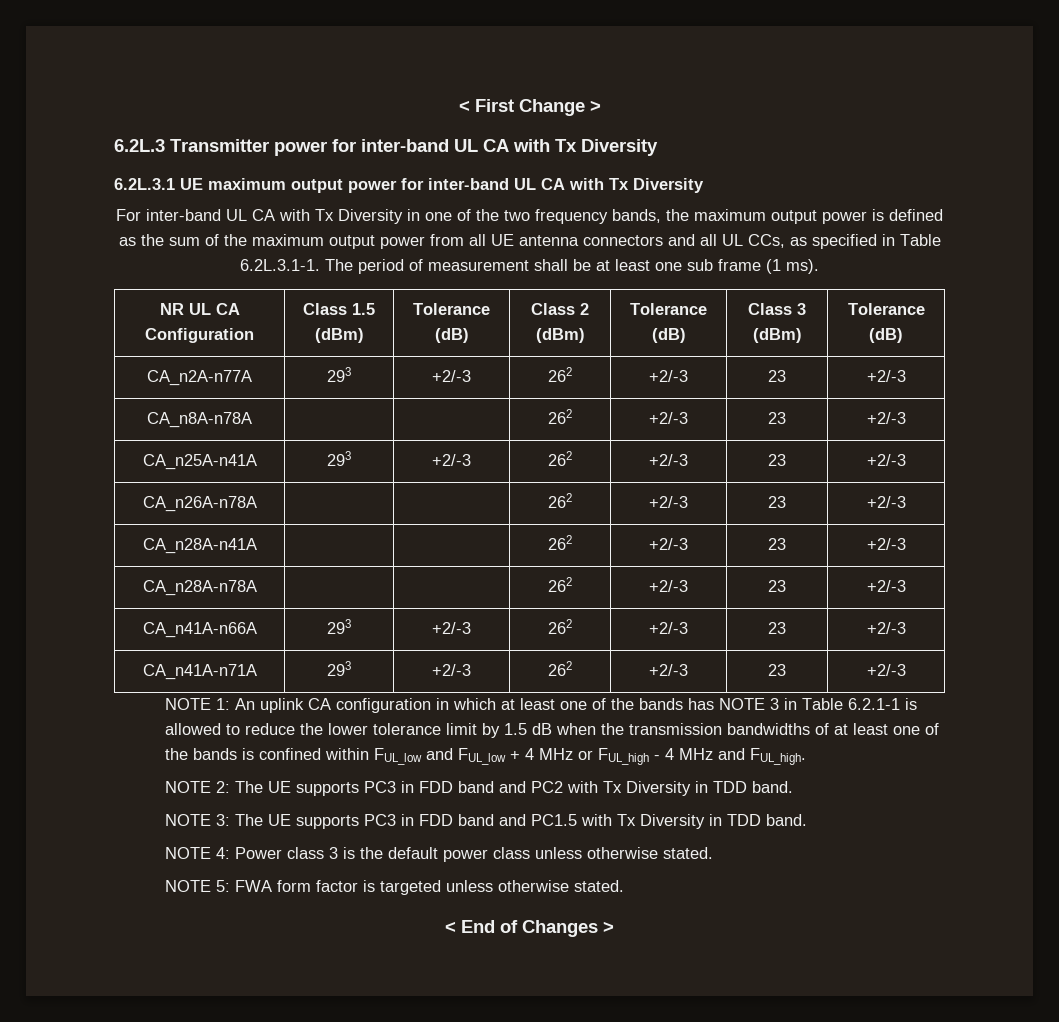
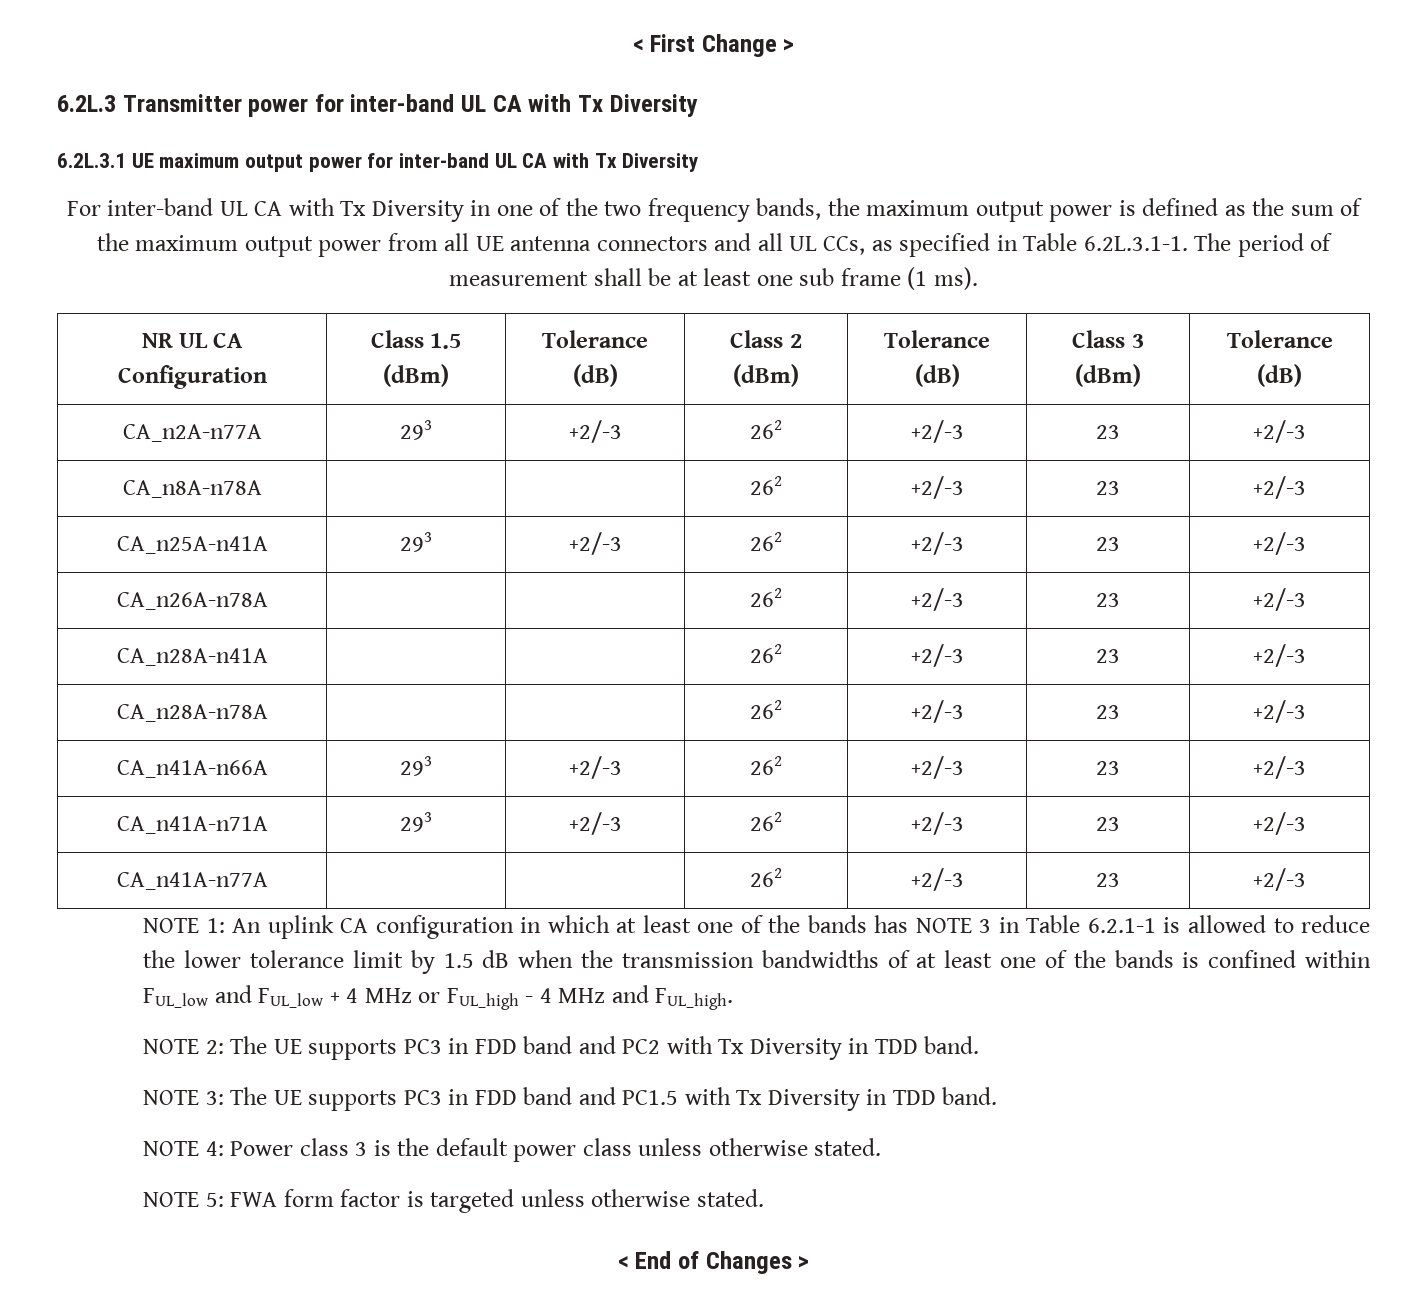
+ CA_n41A-n77A | | | 262 | +2/-3 | 23 | +2/-3

